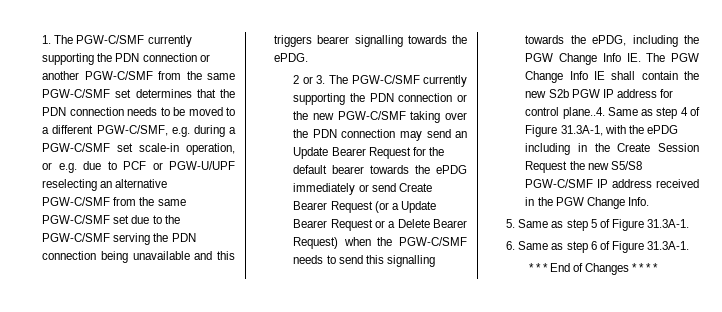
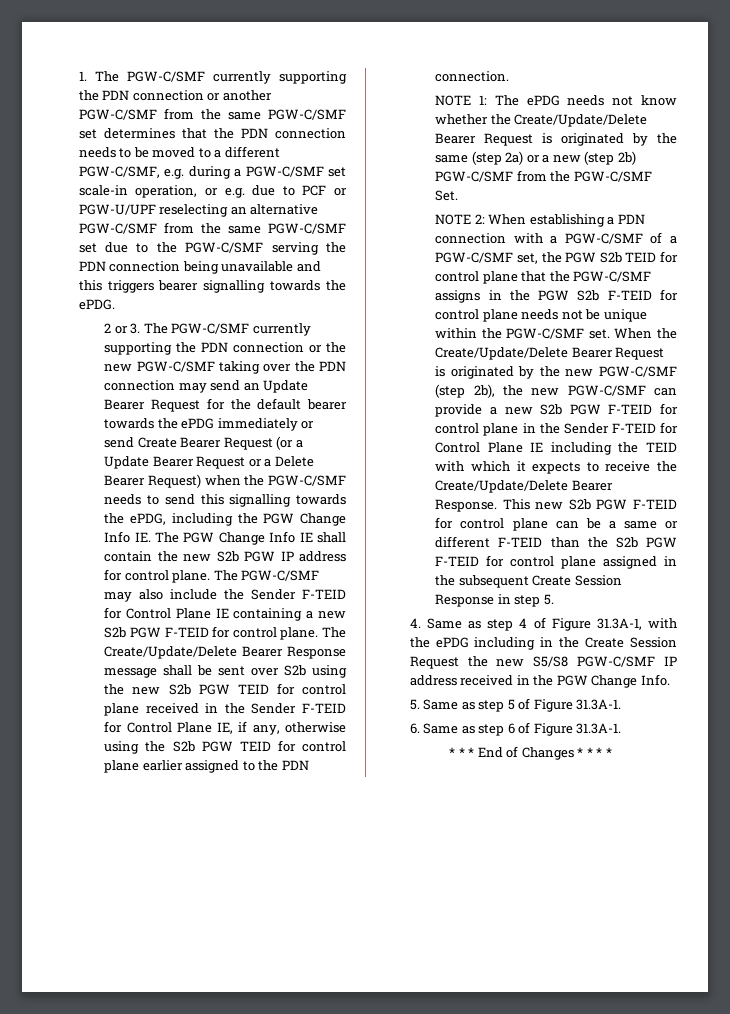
- 2 or 3. The PGW-C/SMF currently supporting the PDN connection or the new PGW-C/SMF taking over the PDN connection may send an Update Bearer Request for the default bearer towards the ePDG immediately or send Create Bearer Request (or a Update Bearer Request or a Delete Bearer Request) when the PGW-C/SMF needs to send this signalling towards the ePDG, including the PGW Change Info IE. The PGW Change Info IE shall contain the new S2b PGW IP address for control plane..4. Same as step 4 of Figure 31.3A-1, with the ePDG including in the Create Session Request the new S5/S8 PGW-C/SMF IP address received in the PGW Change Info.
+ 2 or 3. The PGW-C/SMF currently supporting the PDN connection or the new PGW-C/SMF taking over the PDN connection may send an Update Bearer Request for the default bearer towards the ePDG immediately or send Create Bearer Request (or a Update Bearer Request or a Delete Bearer Request) when the PGW-C/SMF needs to send this signalling towards the ePDG, including the PGW Change Info IE. The PGW Change Info IE shall contain the new S2b PGW IP address for control plane. The PGW-C/SMF may also include the Sender F-TEID for Control Plane IE containing a new S2b PGW F-TEID for control plane. The Create/Update/Delete Bearer Response message shall be sent over S2b using the new S2b PGW TEID for control plane received in the Sender F-TEID for Control Plane IE, if any, otherwise using the S2b PGW TEID for control plane earlier assigned to the PDN connection.
+ NOTE 1: The ePDG needs not know whether the Create/Update/Delete Bearer Request is originated by the same (step 2a) or a new (step 2b) PGW-C/SMF from the PGW-C/SMF Set.
+ NOTE 2: When establishing a PDN connection with a PGW-C/SMF of a PGW-C/SMF set, the PGW S2b TEID for control plane that the PGW-C/SMF assigns in the PGW S2b F-TEID for control plane needs not be unique within the PGW-C/SMF set. When the Create/Update/Delete Bearer Request is originated by the new PGW-C/SMF (step 2b), the new PGW-C/SMF can provide a new S2b PGW F-TEID for control plane in the Sender F-TEID for Control Plane IE including the TEID with which it expects to receive the Create/Update/Delete Bearer Response. This new S2b PGW F-TEID for control plane can be a same or different F-TEID than the S2b PGW F-TEID for control plane assigned in the subsequent Create Session Response in step 5.
+ 4. Same as step 4 of Figure 31.3A-1, with the ePDG including in the Create Session Request the new S5/S8 PGW-C/SMF IP address received in the PGW Change Info.

